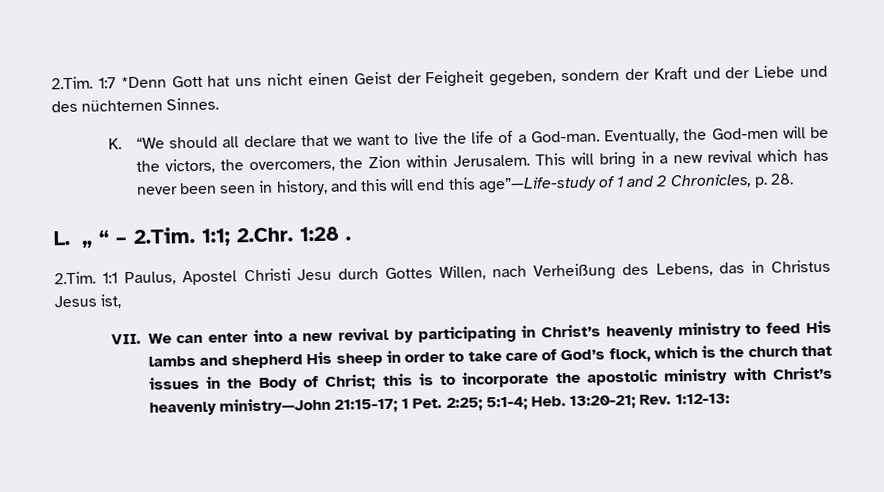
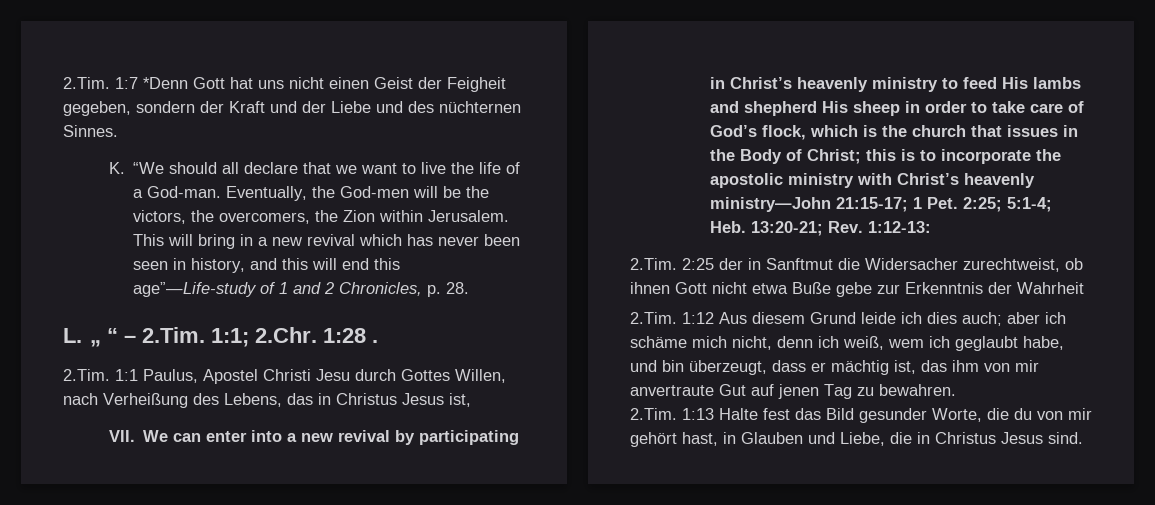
+ 2.Tim. 2:25 der in Sanftmut die Widersacher zurechtweist, ob ihnen Gott nicht etwa Buße gebe zur Erkenntnis der Wahrheit
+ 2.Tim. 1:12 Aus diesem Grund leide ich dies auch; aber ich schäme mich nicht, denn ich weiß, wem ich geglaubt habe, und bin überzeugt, dass er mächtig ist, das ihm von mir anvertraute Gut auf jenen Tag zu bewahren.
+ 2.Tim. 1:13 Halte fest das Bild gesunder Worte, die du von mir gehört hast, in Glauben und Liebe, die in Christus Jesus sind.

